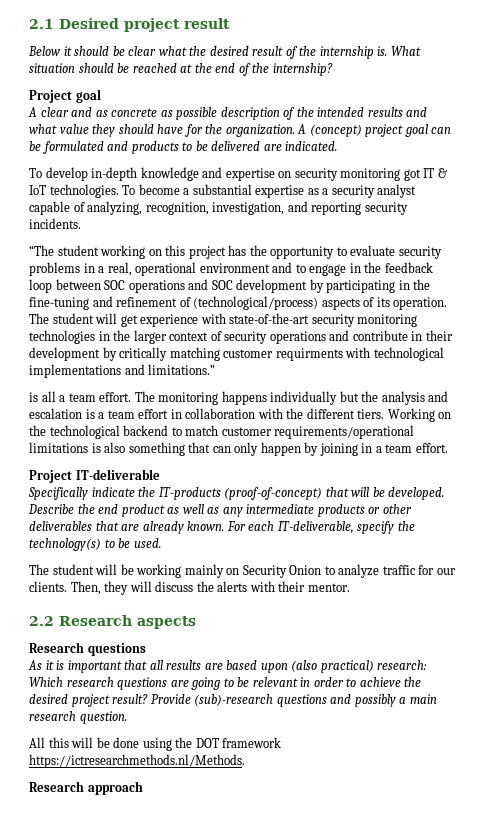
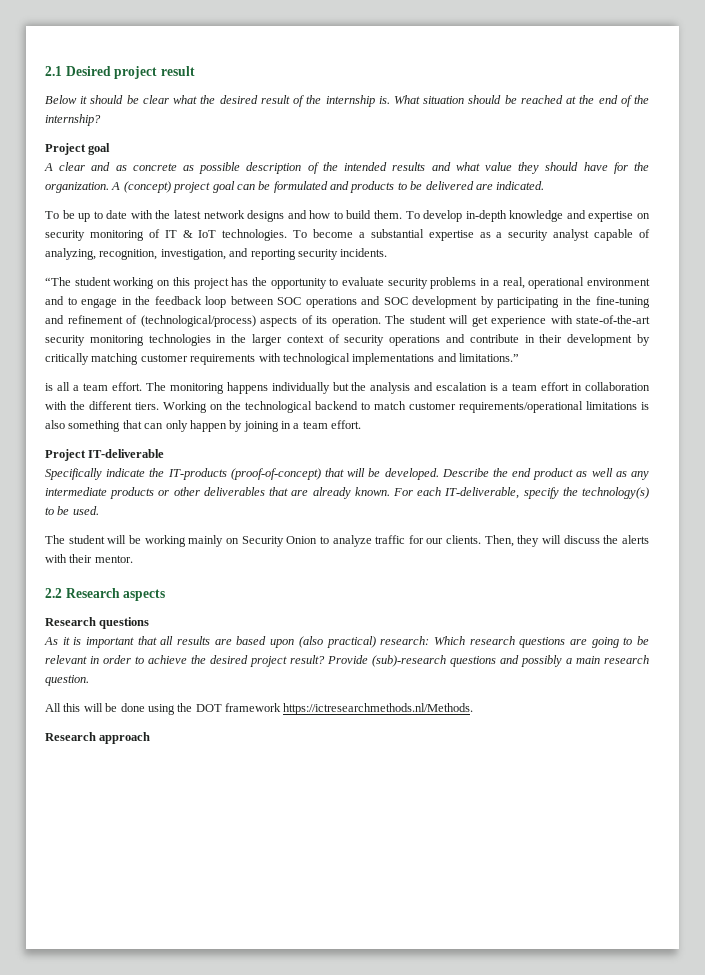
- To develop in-depth knowledge and expertise on security monitoring got IT & IoT technologies.
+ To be up to date with the latest network designs and how to build them. To develop in-depth knowledge and expertise on security monitoring of IT & IoT technologies.
- The student will get experience with state-of-the-art security monitoring technologies in the larger context of security operations and contribute in their development by critically matching customer requirments with technological implementations and limitations.”
+ The student will get experience with state-of-the-art security monitoring technologies in the larger context of security operations and contribute in their development by critically matching customer requirements with technological implementations and limitations.”

